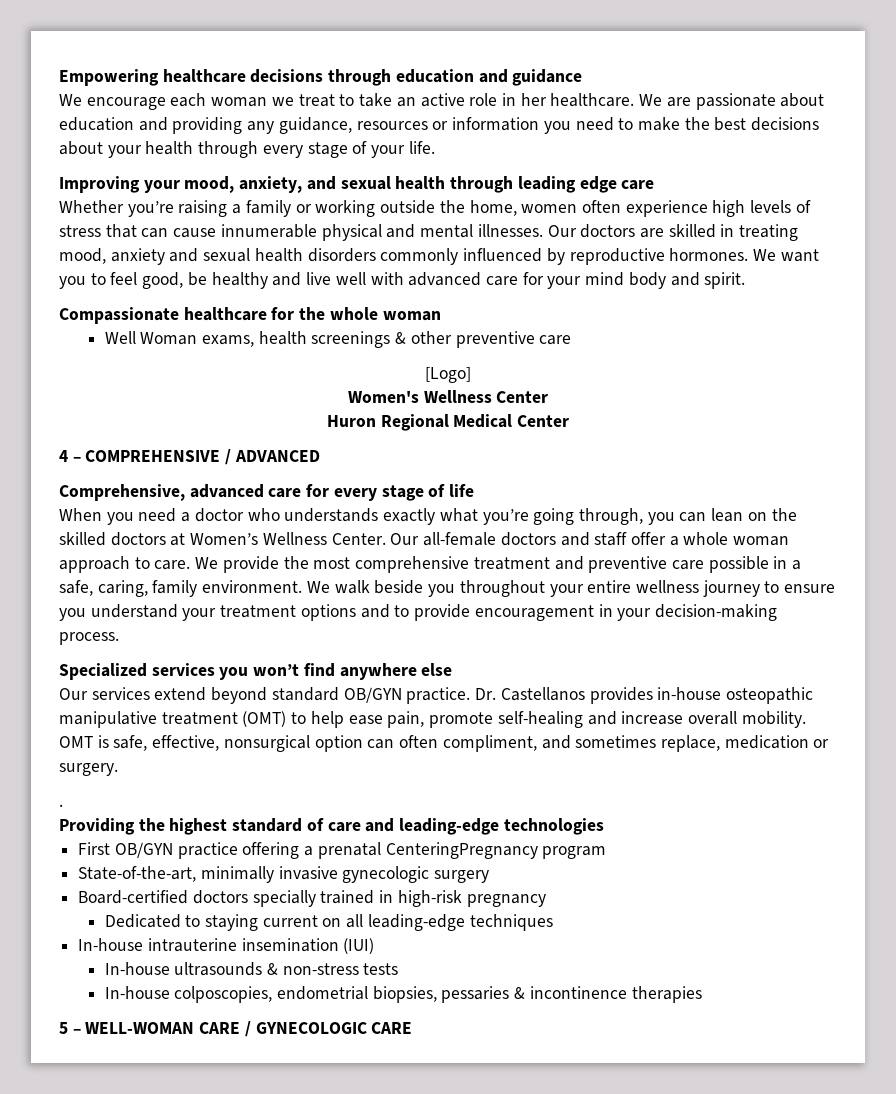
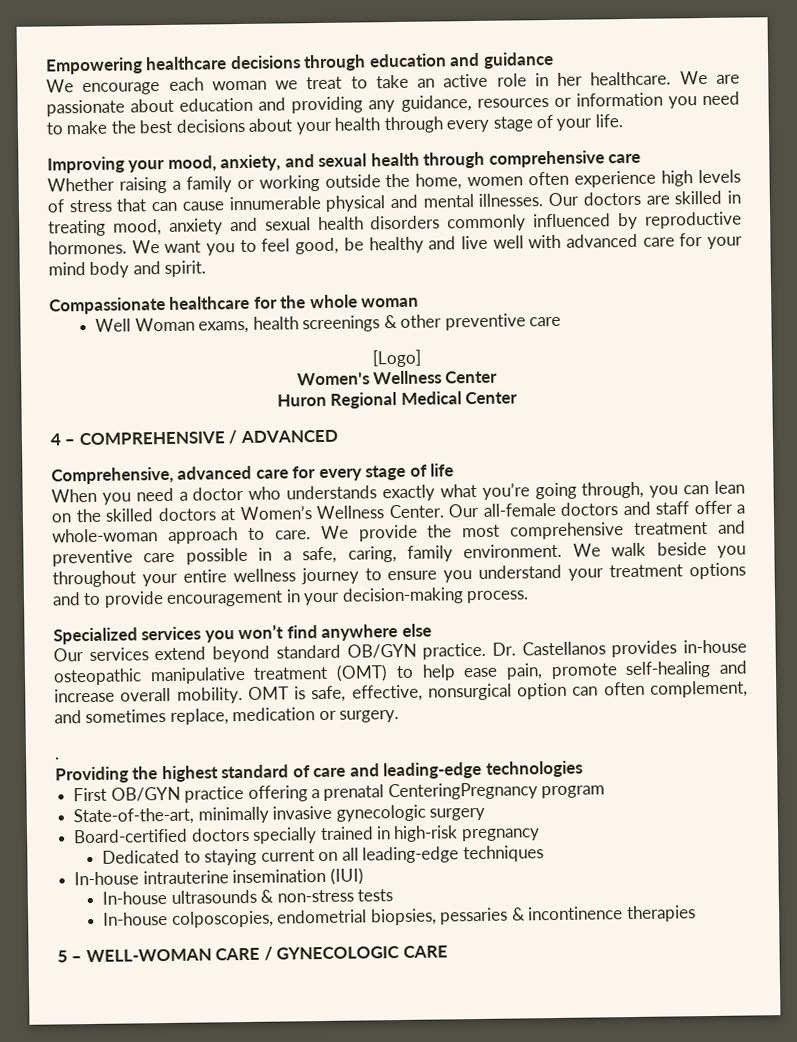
- Improving your mood, anxiety, and sexual health through leading edge care
+ Improving your mood, anxiety, and sexual health through comprehensive care
- Whether you’re raising a family or working outside the home, women often experience high levels of stress that can cause innumerable physical and mental illnesses.
+ Whether raising a family or working outside the home, women often experience high levels of stress that can cause innumerable physical and mental illnesses.
- Our all-female doctors and staff offer a whole woman approach to care.
+ Our all-female doctors and staff offer a whole-woman approach to care.
- OMT is safe, effective, nonsurgical option can often compliment, and sometimes replace, medication or surgery.
+ OMT is safe, effective, nonsurgical option can often complement, and sometimes replace, medication or surgery.

